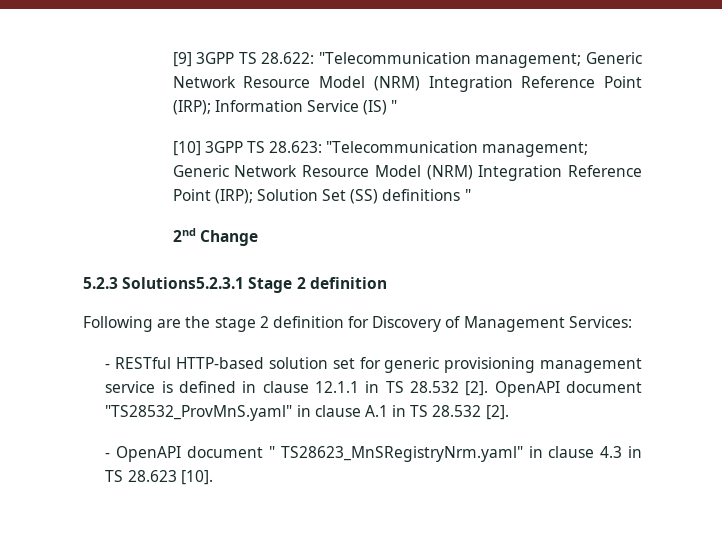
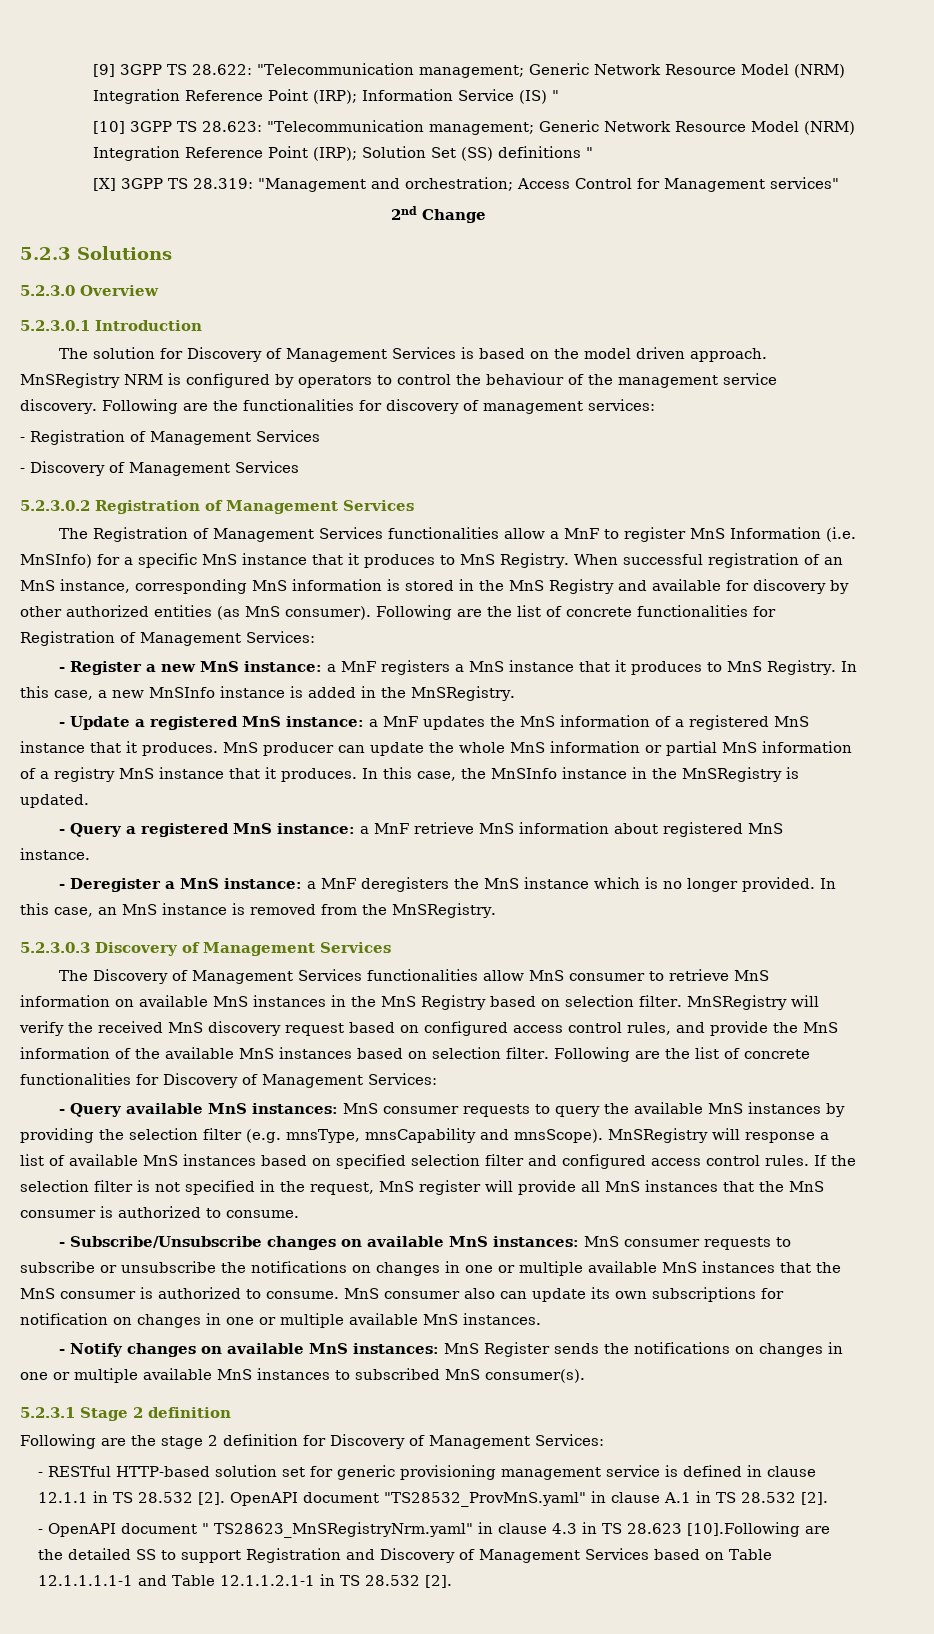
+ [X] 3GPP TS 28.319: "Management and orchestration; Access Control for Management services"
  2nd Change
- 5.2.3 Solutions5.2.3.1 Stage 2 definition
+ 5.2.3 Solutions
+ 5.2.3.0 Overview
+ 5.2.3.0.1 Introduction
+ The solution for Discovery of Management Services is based on the model driven approach. MnSRegistry NRM is configured by operators to control the behaviour of the management service discovery. Following are the functionalities for discovery of management services:
+ - Registration of Management Services
+ - Discovery of Management Services
+ 5.2.3.0.2 Registration of Management Services
+ The Registration of Management Services functionalities allow a MnF to register MnS Information (i.e. MnSInfo) for a specific MnS instance that it produces to MnS Registry. When successful registration of an MnS instance, corresponding MnS information is stored in the MnS Registry and available for discovery by other authorized entities (as MnS consumer). Following are the list of concrete functionalities for Registration of Management Services:
+ - Register a new MnS instance: a MnF registers a MnS instance that it produces to MnS Registry. In this case, a new MnSInfo instance is added in the MnSRegistry.
+ - Update a registered MnS instance: a MnF updates the MnS information of a registered MnS instance that it produces. MnS producer can update the whole MnS information or partial MnS information of a registry MnS instance that it produces. In this case, the MnSInfo instance in the MnSRegistry is updated.
+ - Query a registered MnS instance: a MnF retrieve MnS information about registered MnS instance.
+ - Deregister a MnS instance: a MnF deregisters the MnS instance which is no longer provided. In this case, an MnS instance is removed from the MnSRegistry.
+ 5.2.3.0.3 Discovery of Management Services
+ The Discovery of Management Services functionalities allow MnS consumer to retrieve MnS information on available MnS instances in the MnS Registry based on selection filter. MnSRegistry will verify the received MnS discovery request based on configured access control rules, and provide the MnS information of the available MnS instances based on selection filter. Following are the list of concrete functionalities for Discovery of Management Services:
+ - Query available MnS instances: MnS consumer requests to query the available MnS instances by providing the selection filter (e.g. mnsType, mnsCapability and mnsScope). MnSRegistry will response a list of available MnS instances based on specified selection filter and configured access control rules. If the selection filter is not specified in the request, MnS register will provide all MnS instances that the MnS consumer is authorized to consume.
+ - Subscribe/Unsubscribe changes on available MnS instances: MnS consumer requests to subscribe or unsubscribe the notifications on changes in one or multiple available MnS instances that the MnS consumer is authorized to consume. MnS consumer also can update its own subscriptions for notification on changes in one or multiple available MnS instances.
+ - Notify changes on available MnS instances: MnS Register sends the notifications on changes in one or multiple available MnS instances to subscribed MnS consumer(s).
+ 5.2.3.1 Stage 2 definition
- - OpenAPI document " TS28623_MnSRegistryNrm.yaml" in clause 4.3 in TS 28.623 [10].
+ - OpenAPI document " TS28623_MnSRegistryNrm.yaml" in clause 4.3 in TS 28.623 [10].Following are the detailed SS to support Registration and Discovery of Management Services based on Table 12.1.1.1.1-1 and Table 12.1.1.2.1-1 in TS 28.532 [2].

